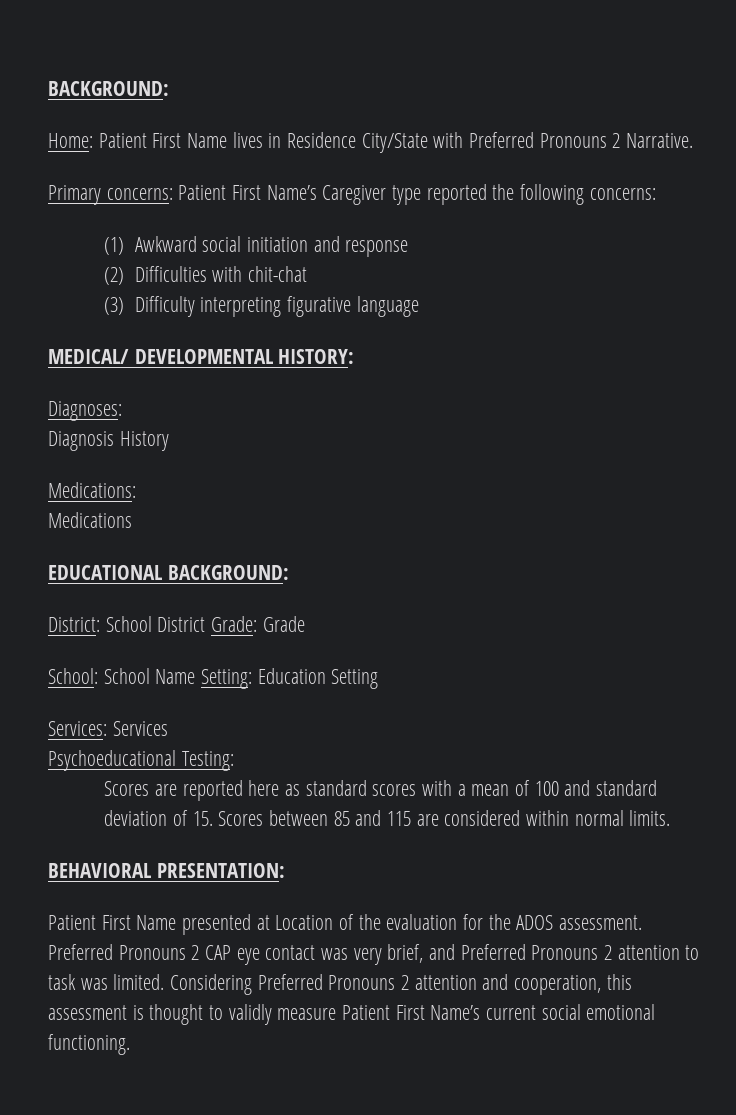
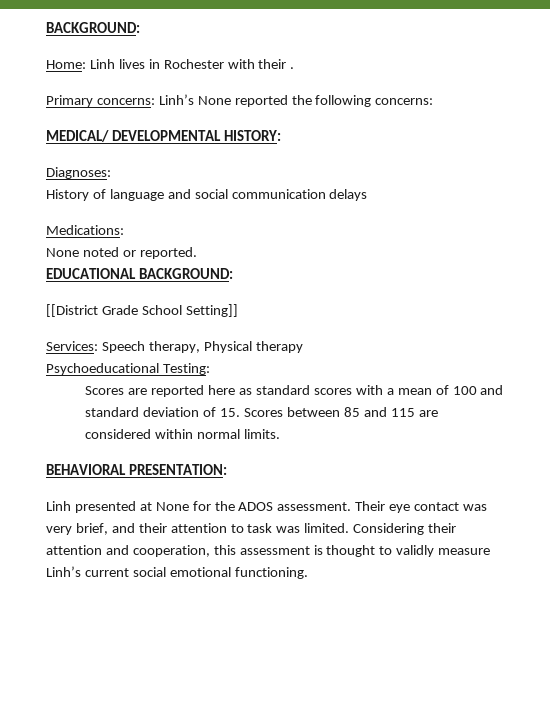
- Home: Patient First Name lives in Residence City/State with Preferred Pronouns 2 Narrative.
- Primary concerns: Patient First Name’s Caregiver type reported the following concerns:
- (1) Awkward social initiation and response
- (2) Difficulties with chit-chat
- (3) Difficulty interpreting figurative language
+ Home: Linh lives in Rochester with their .
+ Primary concerns: Linh’s None reported the following concerns:
- Diagnosis History
+ History of language and social communication delays
  Medications:
- Medications
+ None noted or reported.
  EDUCATIONAL BACKGROUND:
- District: School District Grade: Grade
- School: School Name Setting: Education Setting
- Services: Services
+ [[District Grade School Setting]]
+ Services: Speech therapy, Physical therapy
- Patient First Name presented at Location of the evaluation for the ADOS assessment. Preferred Pronouns 2 CAP eye contact was very brief, and Preferred Pronouns 2 attention to task was limited.
+ Linh presented at None for the ADOS assessment. Their eye contact was very brief, and their attention to task was limited.
- Considering Preferred Pronouns 2 attention and cooperation, this assessment is thought to validly measure Patient First Name’s current social emotional functioning.
+ Considering their attention and cooperation, this assessment is thought to validly measure Linh’s current social emotional functioning.

